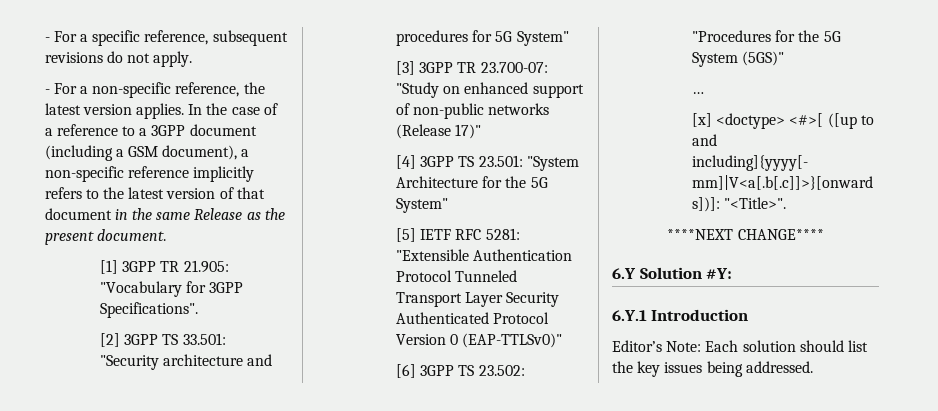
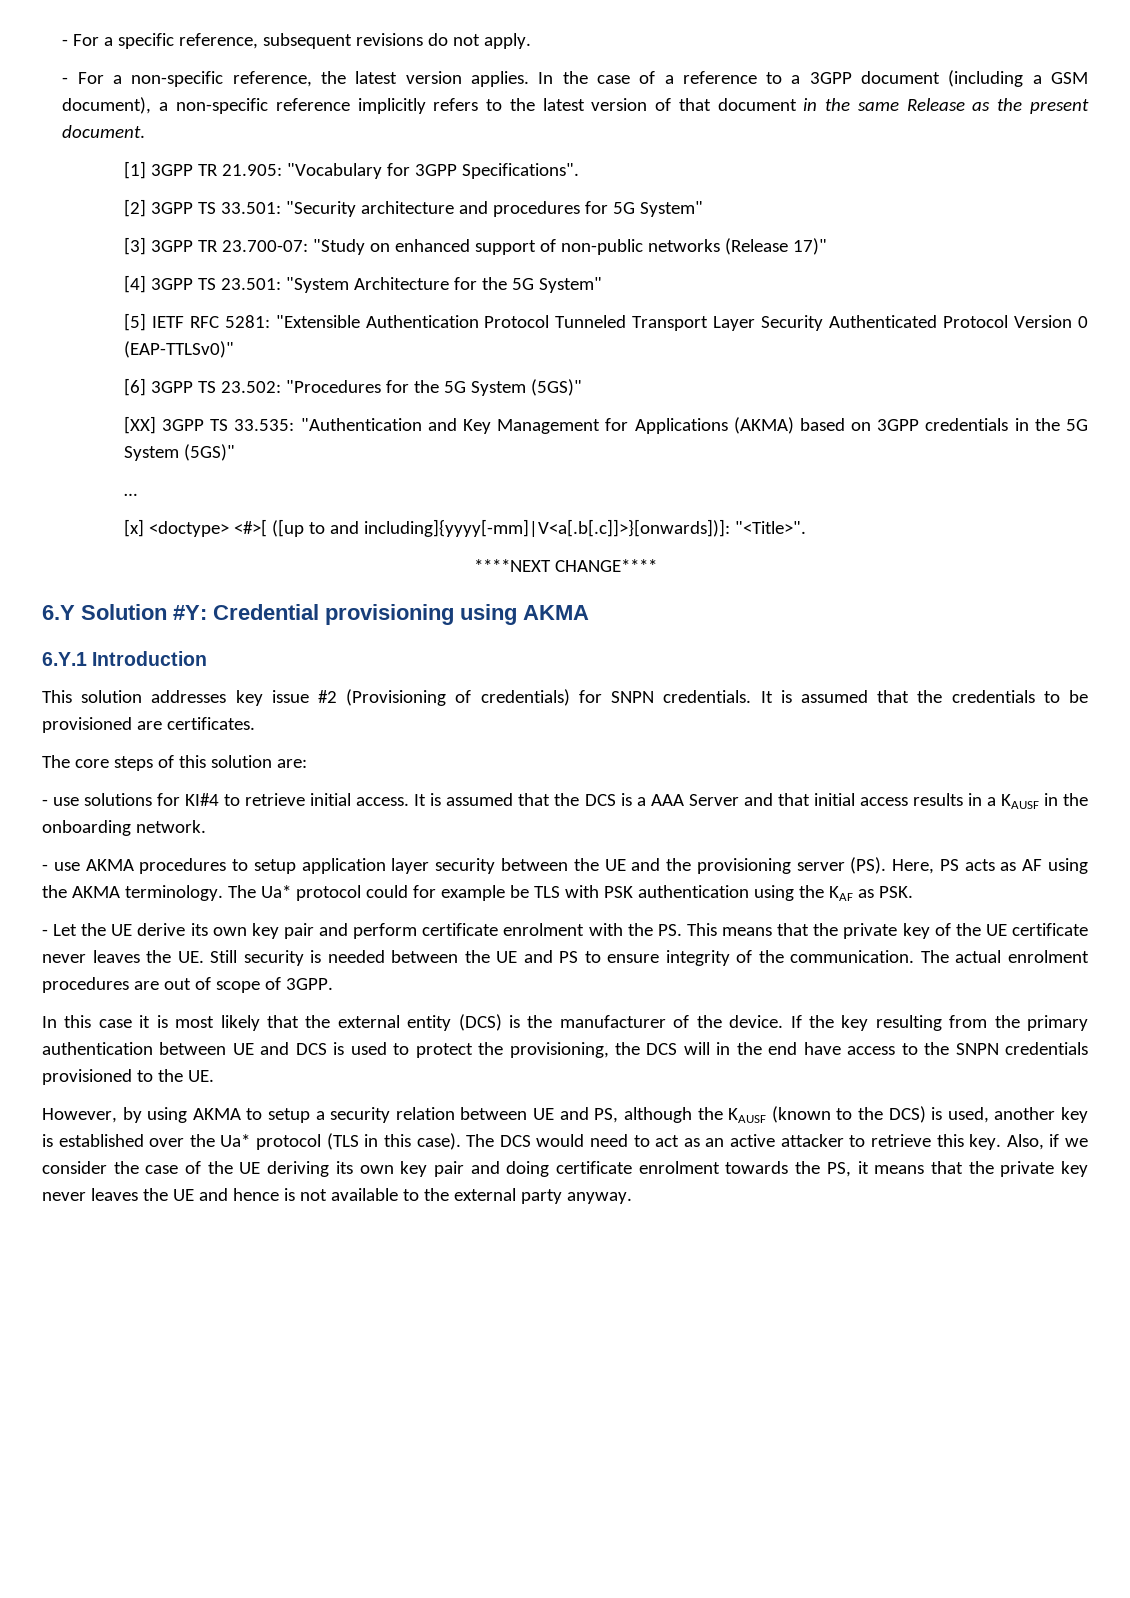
+ [XX] 3GPP TS 33.535: "Authentication and Key Management for Applications (AKMA) based on 3GPP credentials in the 5G System (5GS)"
- 6.Y Solution #Y:
+ 6.Y Solution #Y: Credential provisioning using AKMA
  6.Y.1 Introduction
- Editor’s Note: Each solution should list the key issues being addressed.
+ This solution addresses key issue #2 (Provisioning of credentials) for SNPN credentials. It is assumed that the credentials to be provisioned are certificates.
+ The core steps of this solution are:
+ - use solutions for KI#4 to retrieve initial access. It is assumed that the DCS is a AAA Server and that initial access results in a KAUSF in the onboarding network.
+ - use AKMA procedures to setup application layer security between the UE and the provisioning server (PS). Here, PS acts as AF using the AKMA terminology. The Ua* protocol could for example be TLS with PSK authentication using the KAF as PSK.
+ - Let the UE derive its own key pair and perform certificate enrolment with the PS. This means that the private key of the UE certificate never leaves the UE. Still security is needed between the UE and PS to ensure integrity of the communication. The actual enrolment procedures are out of scope of 3GPP.
+ In this case it is most likely that the external entity (DCS) is the manufacturer of the device. If the key resulting from the primary authentication between UE and DCS is used to protect the provisioning, the DCS will in the end have access to the SNPN credentials provisioned to the UE.
+ However, by using AKMA to setup a security relation between UE and PS, although the KAUSF (known to the DCS) is used, another key is established over the Ua* protocol (TLS in this case). The DCS would need to act as an active attacker to retrieve this key. Also, if we consider the case of the UE deriving its own key pair and doing certificate enrolment towards the PS, it means that the private key never leaves the UE and hence is not available to the external party anyway.

